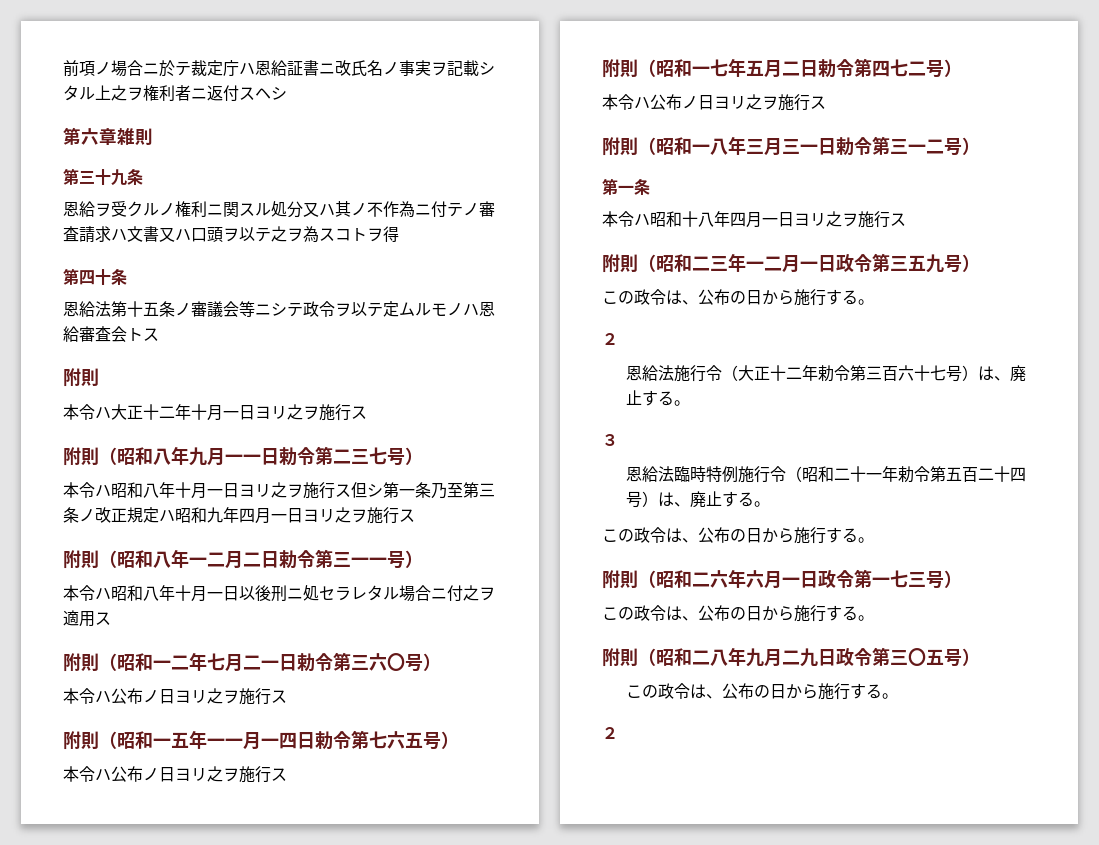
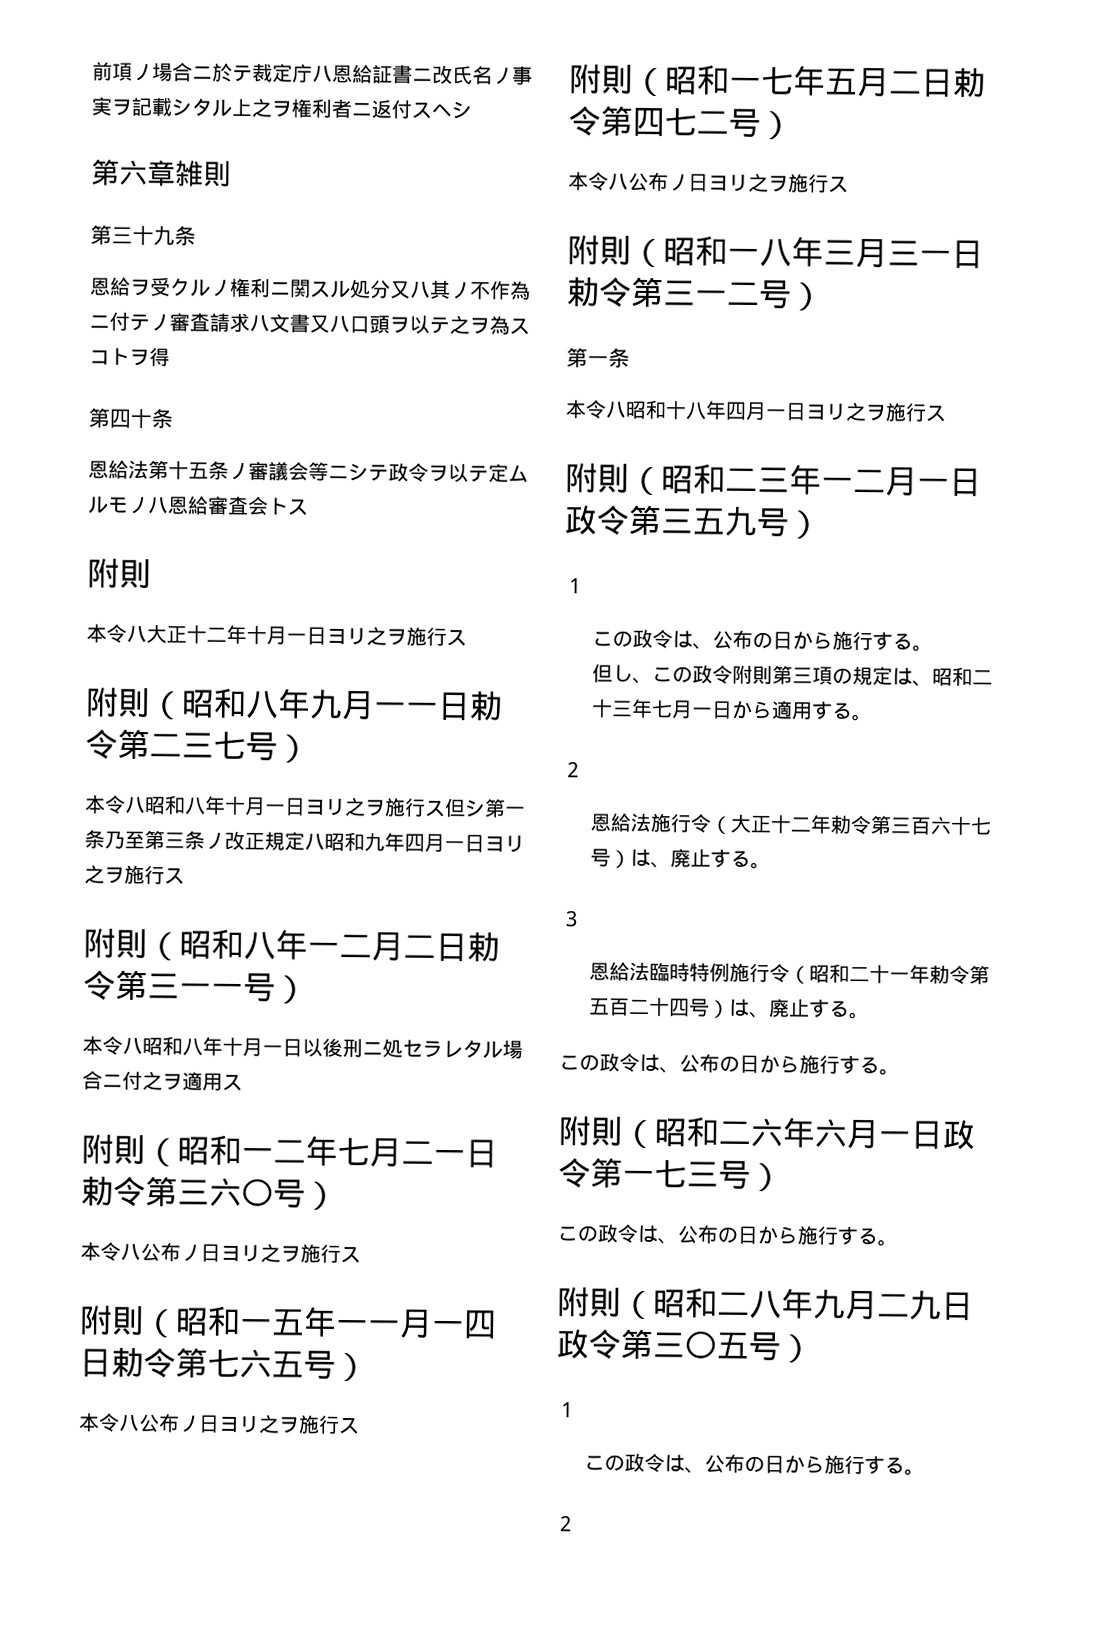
  附則（昭和二三年一二月一日政令第三五九号）
+ １
  この政令は、公布の日から施行する。
+ 但し、この政令附則第三項の規定は、昭和二十三年七月一日から適用する。
  附則（昭和二八年九月二九日政令第三〇五号）
+ １

